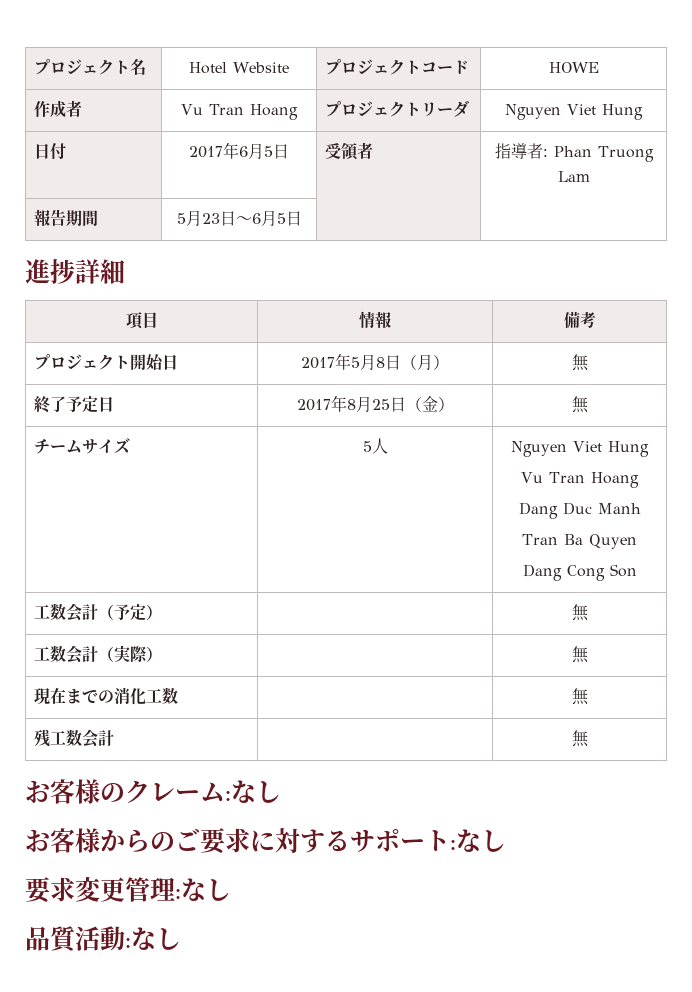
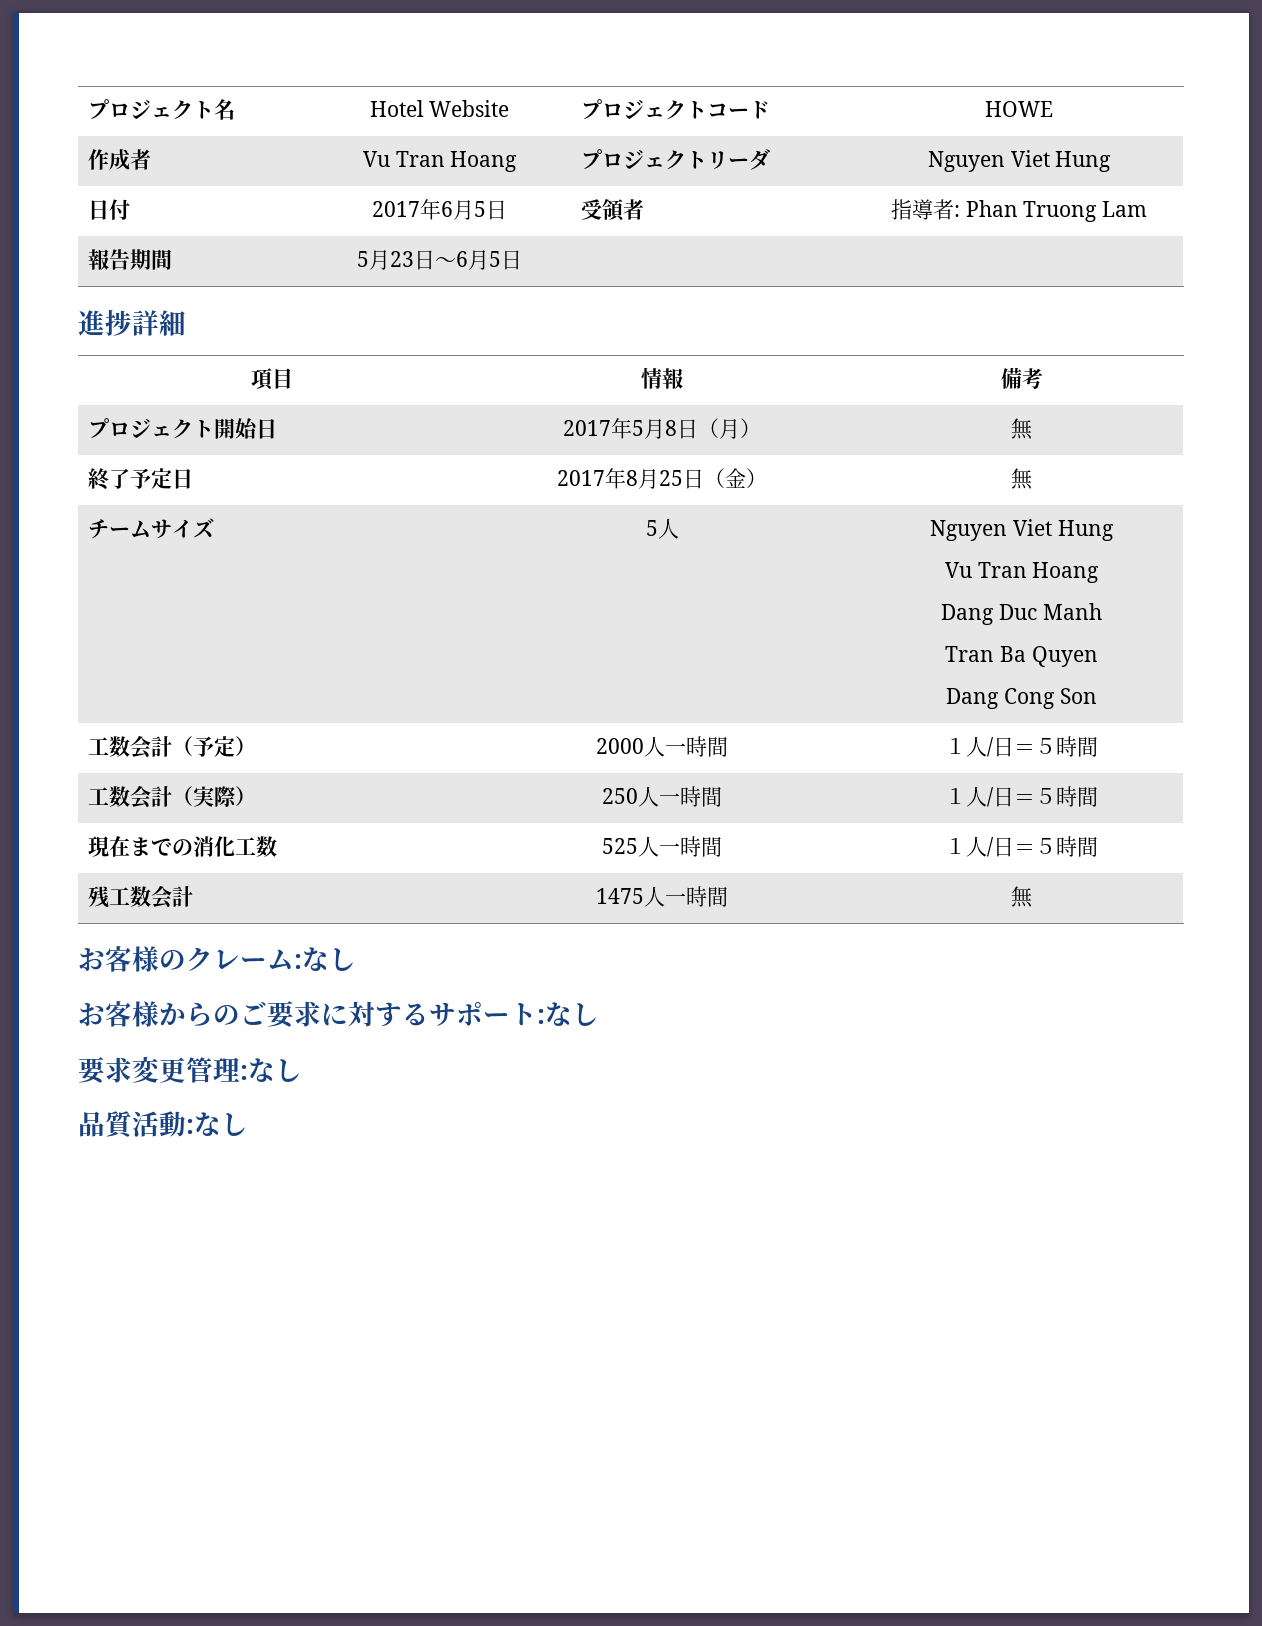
- 工数会計（予定） | | 無
- 工数会計（実際） | | 無
+ 工数会計（予定） | 2000人一時間 | １人/日＝５時間
+ 工数会計（実際） | 250人一時間 | １人/日＝５時間
- 現在までの消化工数 | | 無
+ 現在までの消化工数 | 525人一時間 | １人/日＝５時間
- 残工数会計 | | 無
+ 残工数会計 | 1475人一時間 | 無

